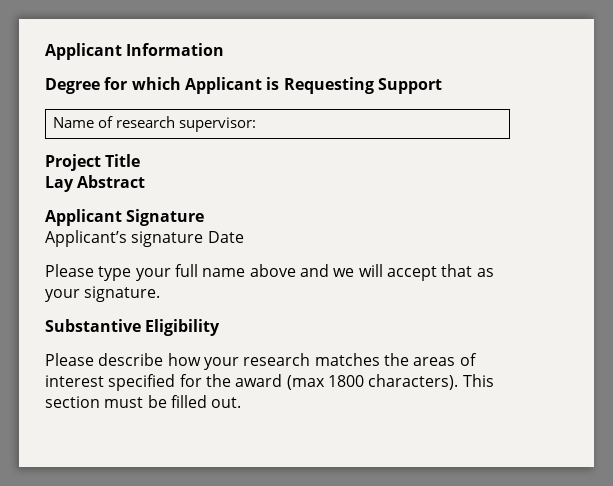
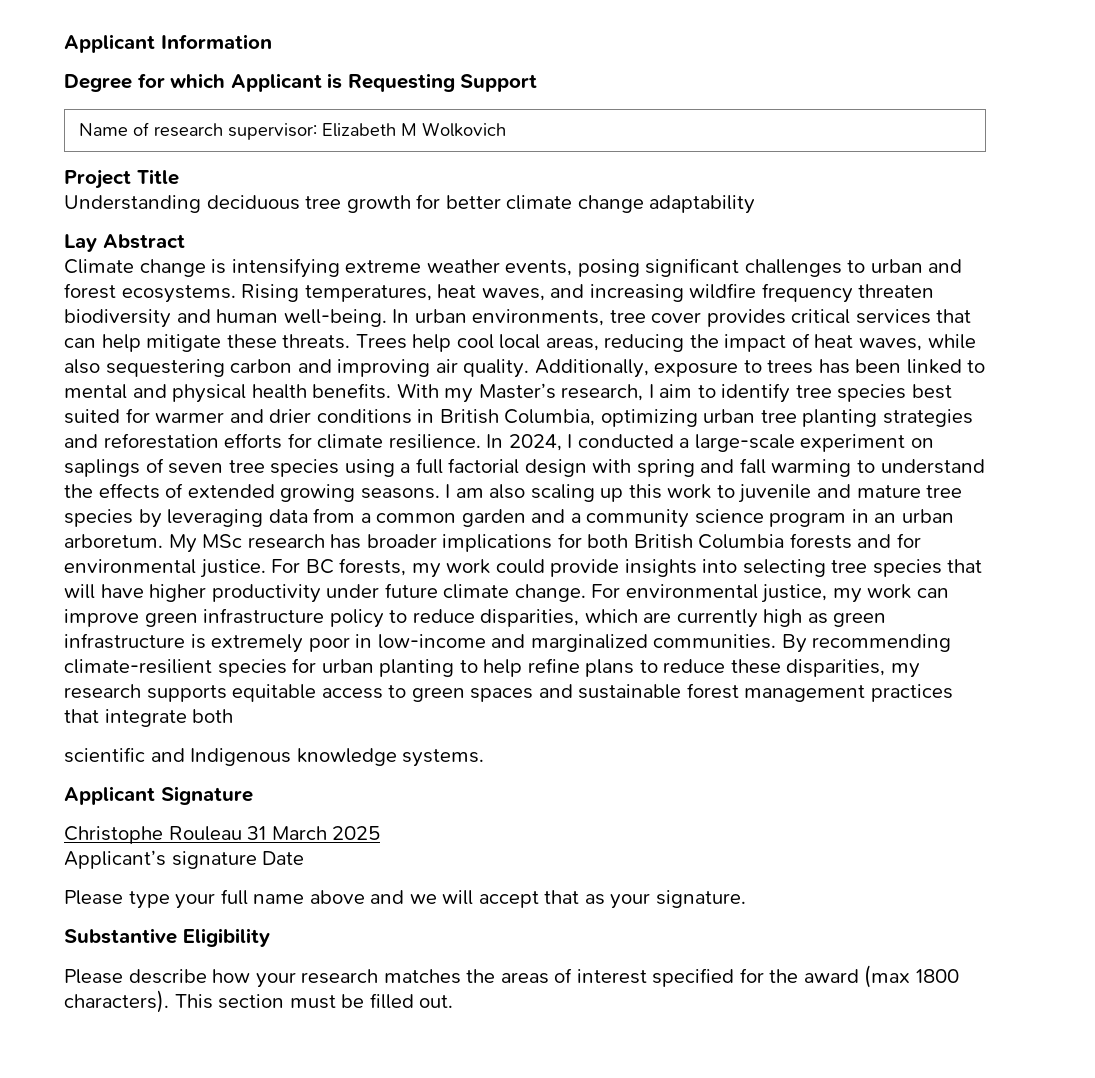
- Name of research supervisor:
+ Name of research supervisor: Elizabeth M Wolkovich
+ Understanding deciduous tree growth for better climate change adaptability
  Lay Abstract
+ Climate change is intensifying extreme weather events, posing significant challenges to urban and forest ecosystems. Rising temperatures, heat waves, and increasing wildfire frequency threaten biodiversity and human well-being. In urban environments, tree cover provides critical services that can help mitigate these threats. Trees help cool local areas, reducing the impact of heat waves, while also sequestering carbon and improving air quality. Additionally, exposure to trees has been linked to mental and physical health benefits. With my Master’s research, I aim to identify tree species best suited for warmer and drier conditions in British Columbia, optimizing urban tree planting strategies and reforestation efforts for climate resilience. In 2024, I conducted a large-scale experiment on saplings of seven tree species using a full factorial design with spring and fall warming to understand the effects of extended growing seasons. I am also scaling up this work to juvenile and mature tree species by leveraging data from a common garden and a community science program in an urban arboretum. My MSc research has broader implications for both British Columbia forests and for environmental justice. For BC forests, my work could provide insights into selecting tree species that will have higher productivity under future climate change. For environmental justice, my work can improve green infrastructure policy to reduce disparities, which are currently high as green infrastructure is extremely poor in low-income and marginalized communities. By recommending climate-resilient species for urban planting to help refine plans to reduce these disparities, my research supports equitable access to green spaces and sustainable forest management practices that integrate both
+ scientific and Indigenous knowledge systems.
  Applicant Signature
+ Christophe Rouleau 31 March 2025

